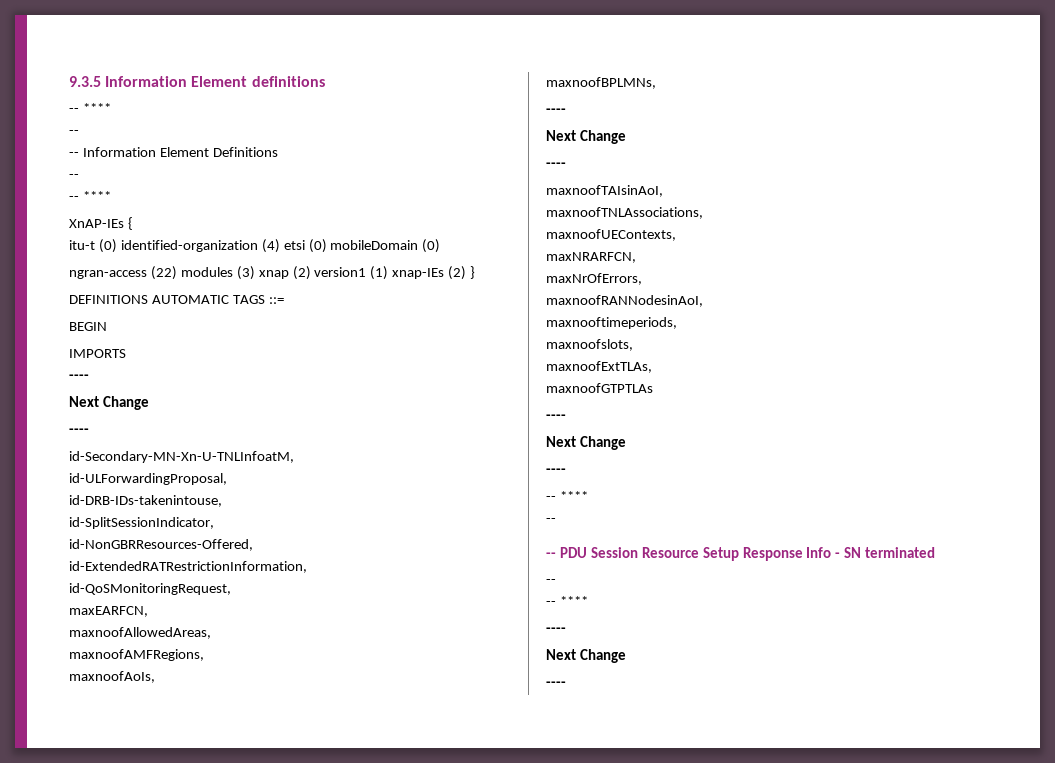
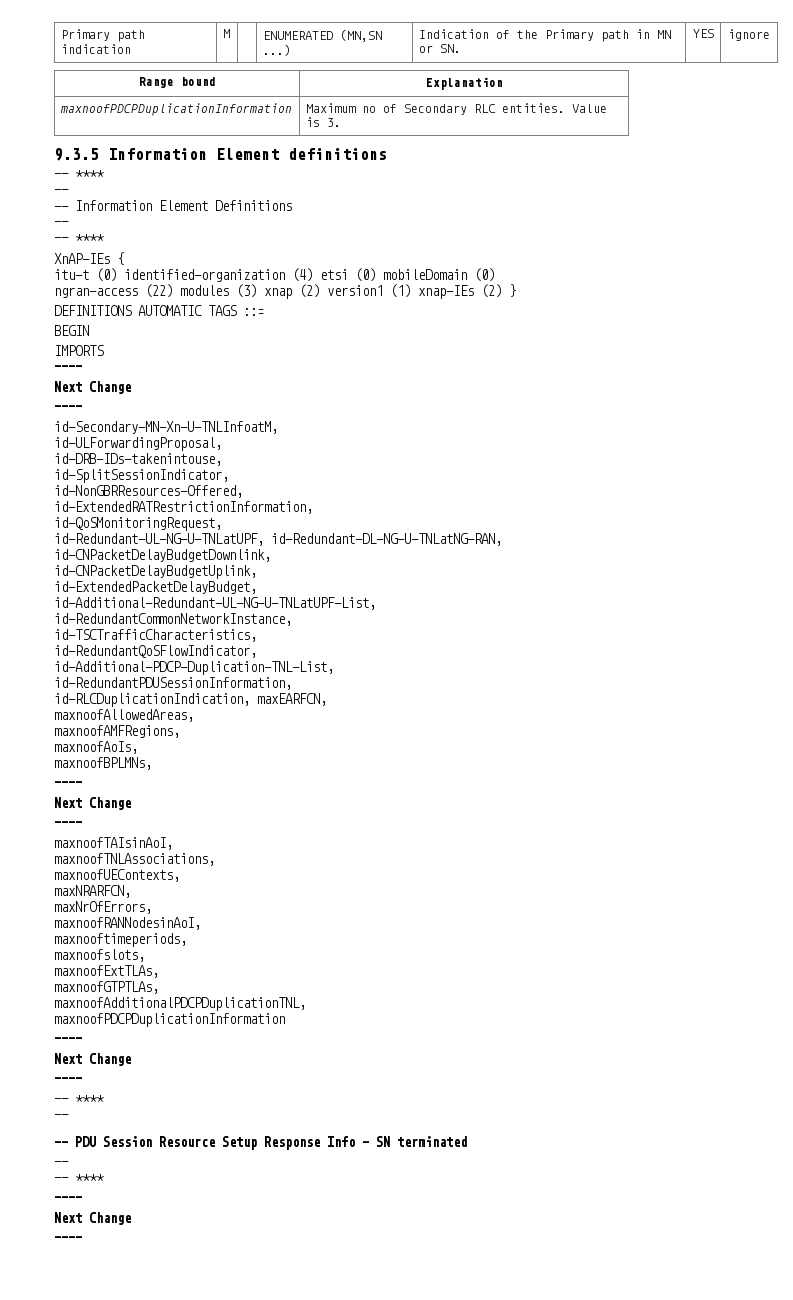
+ Primary path indication | M | | ENUMERATED (MN,SN ...) | Indication of the Primary path in MN or SN. | YES | ignore
+ Range bound | Explanation
+ maxnoofPDCPDuplicationInformation | Maximum no of Secondary RLC entities. Value is 3.
- maxEARFCN,
+ id-Redundant-UL-NG-U-TNLatUPF, id-Redundant-DL-NG-U-TNLatNG-RAN,
+ id-CNPacketDelayBudgetDownlink,
+ id-CNPacketDelayBudgetUplink,
+ id-ExtendedPacketDelayBudget,
+ id-Additional-Redundant-UL-NG-U-TNLatUPF-List,
+ id-RedundantCommonNetworkInstance,
+ id-TSCTrafficCharacteristics,
+ id-RedundantQoSFlowIndicator,
+ id-Additional-PDCP-Duplication-TNL-List,
+ id-RedundantPDUSessionInformation,
+ id-RLCDuplicationIndication, maxEARFCN,
- maxnoofGTPTLAs
+ maxnoofGTPTLAs,
+ maxnoofAdditionalPDCPDuplicationTNL,
+ maxnoofPDCPDuplicationInformation

